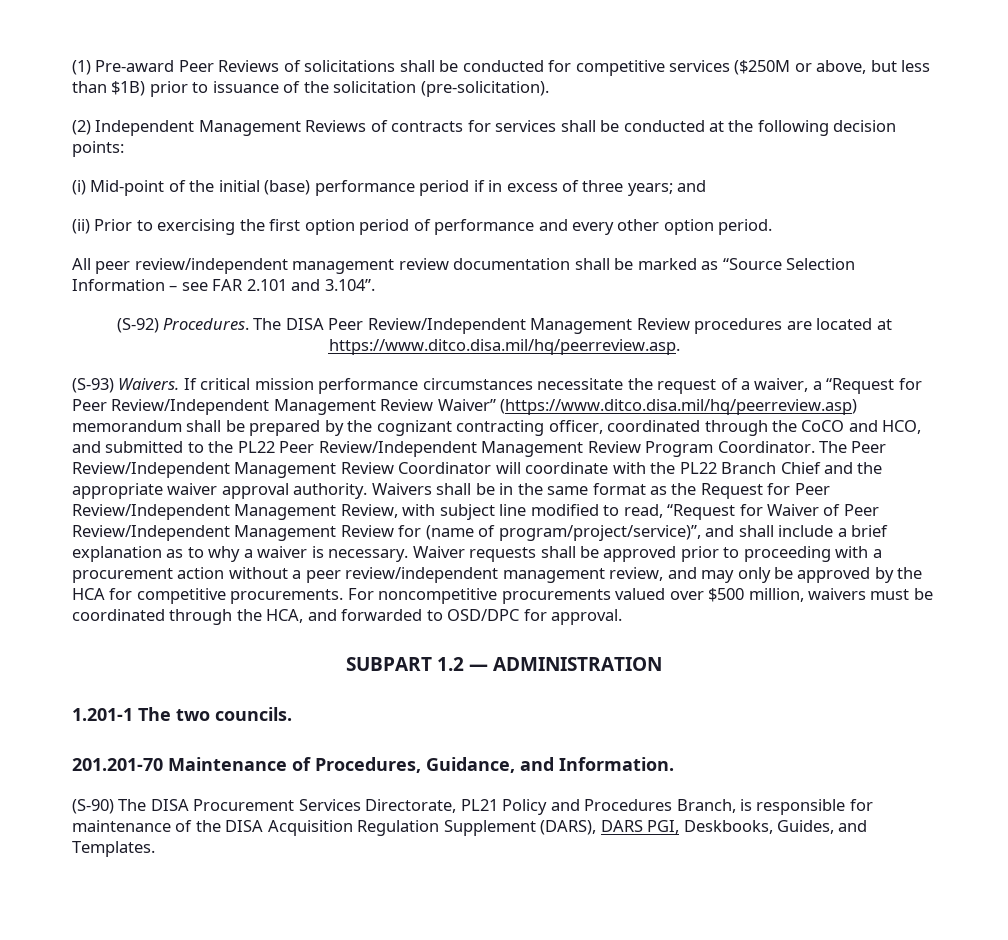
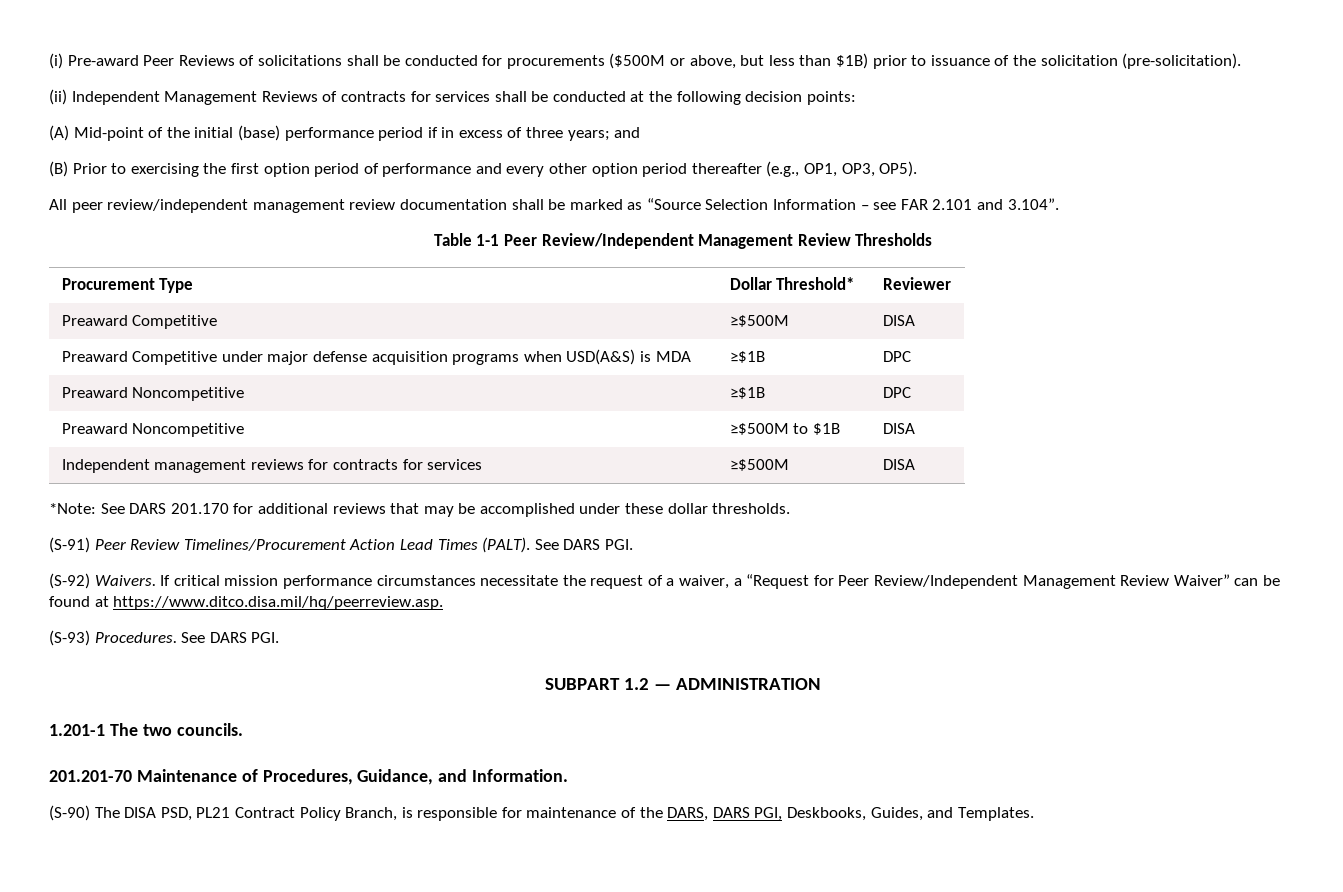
- (1) Pre-award Peer Reviews of solicitations shall be conducted for competitive services ($250M or above, but less than $1B) prior to issuance of the solicitation (pre-solicitation).
+ (i) Pre-award Peer Reviews of solicitations shall be conducted for procurements ($500M or above, but less than $1B) prior to issuance of the solicitation (pre-solicitation).
- (2) Independent Management Reviews of contracts for services shall be conducted at the following decision points:
+ (ii) Independent Management Reviews of contracts for services shall be conducted at the following decision points:
- (i) Mid-point of the initial (base) performance period if in excess of three years; and
+ (A) Mid-point of the initial (base) performance period if in excess of three years; and
- (ii) Prior to exercising the first option period of performance and every other option period.
+ (B) Prior to exercising the first option period of performance and every other option period thereafter (e.g., OP1, OP3, OP5).
- (S-92) Procedures. The DISA Peer Review/Independent Management Review procedures are located at https://www.ditco.disa.mil/hq/peerreview.asp.
- (S-93) Waivers.
+ Table 1-1 Peer Review/Independent Management Review Thresholds
+ Procurement Type | Dollar Threshold* | Reviewer
+ Preaward Competitive | ≥$500M | DISA
+ Preaward Competitive under major defense acquisition programs when USD(A&S) is MDA | ≥$1B | DPC
+ Preaward Noncompetitive | ≥$1B | DPC
+ Preaward Noncompetitive | ≥$500M to $1B | DISA
+ Independent management reviews for contracts for services | ≥$500M | DISA
+ *Note: See DARS 201.170 for additional reviews that may be accomplished under these dollar thresholds.
+ (S-91) Peer Review Timelines/Procurement Action Lead Times (PALT). See DARS PGI.
+ (S-92) Waivers.
- If critical mission performance circumstances necessitate the request of a waiver, a “Request for Peer Review/Independent Management Review Waiver” (https://www.ditco.disa.mil/hq/peerreview.asp) memorandum shall be prepared by the cognizant contracting officer, coordinated through the CoCO and HCO, and submitted to the PL22 Peer Review/Independent Management Review Program Coordinator. The Peer Review/Independent Management Review Coordinator will coordinate with the PL22 Branch Chief and the appropriate waiver approval authority. Waivers shall be in the same format as the Request for Peer Review/Independent Management Review, with subject line modified to read, “Request for Waiver of Peer Review/Independent Management Review for (name of program/project/service)”, and shall include a brief explanation as to why a waiver is necessary. Waiver requests shall be approved prior to proceeding with a procurement action without a peer review/independent management review, and may only be approved by the HCA for competitive procurements. For noncompetitive procurements valued over $500 million, waivers must be coordinated through the HCA, and forwarded to OSD/DPC for approval.
+ If critical mission performance circumstances necessitate the request of a waiver, a “Request for Peer Review/Independent Management Review Waiver” can be found at https://www.ditco.disa.mil/hq/peerreview.asp.
+ (S-93) Procedures. See DARS PGI.
- (S-90) The DISA Procurement Services Directorate, PL21 Policy and Procedures Branch, is responsible for maintenance of the DISA Acquisition Regulation Supplement (DARS), DARS PGI, Deskbooks, Guides, and Templates.
+ (S-90) The DISA PSD, PL21 Contract Policy Branch, is responsible for maintenance of the DARS, DARS PGI, Deskbooks, Guides, and Templates.

